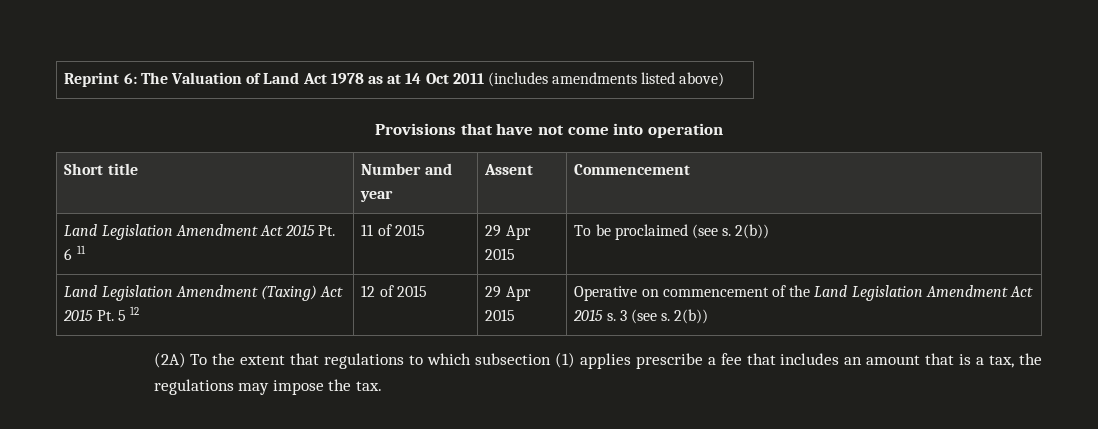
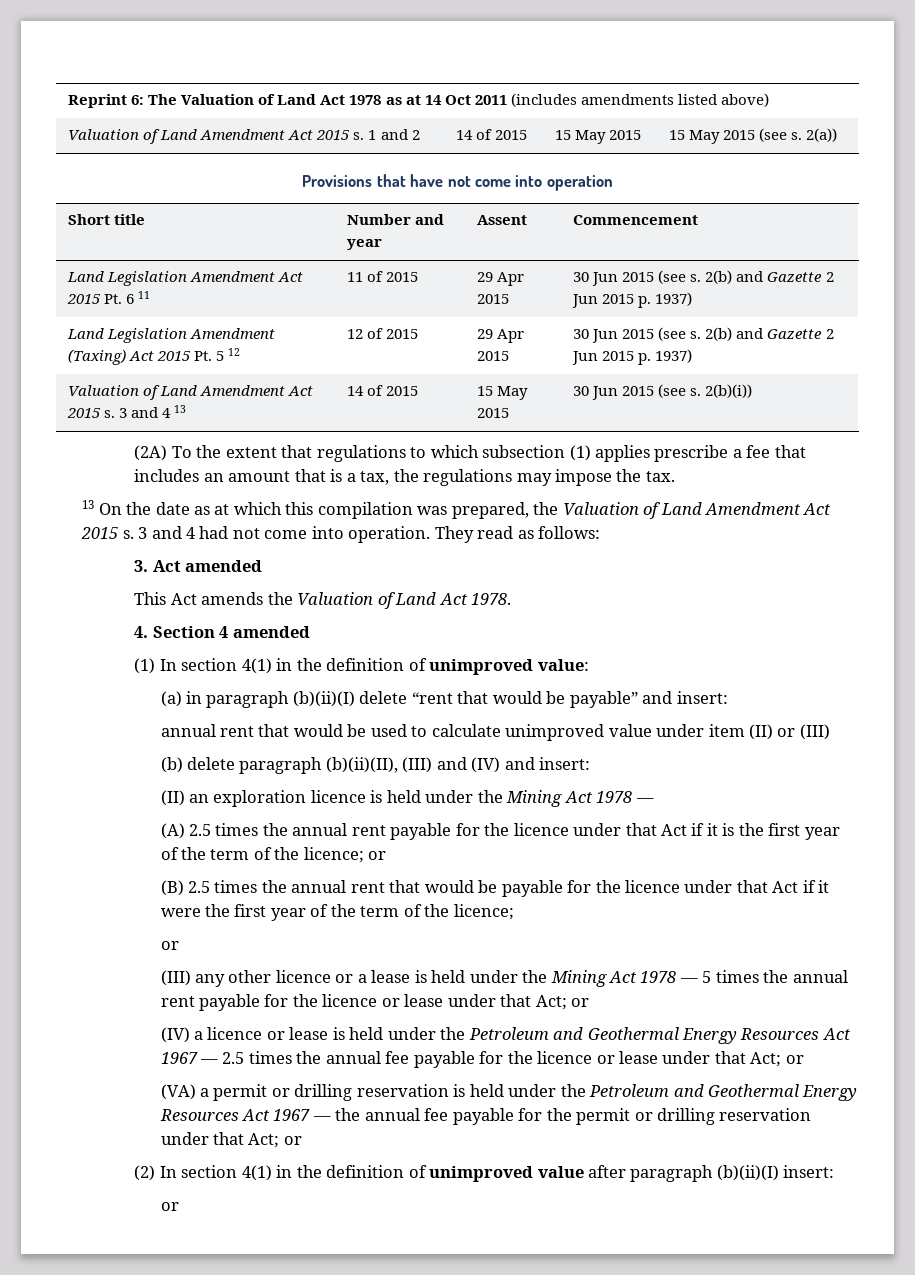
+ Valuation of Land Amendment Act 2015 s. 1 and 2 | 14 of 2015 | 15 May 2015 | 15 May 2015 (see s. 2(a))
- Land Legislation Amendment Act 2015 Pt. 6 11 | 11 of 2015 | 29 Apr 2015 | To be proclaimed (see s. 2(b))
+ Land Legislation Amendment Act 2015 Pt. 6 11 | 11 of 2015 | 29 Apr 2015 | 30 Jun 2015 (see s. 2(b) and Gazette 2 Jun 2015 p. 1937)
- Land Legislation Amendment (Taxing) Act 2015 Pt. 5 12 | 12 of 2015 | 29 Apr 2015 | Operative on commencement of the Land Legislation Amendment Act 2015 s. 3 (see s. 2(b))
+ Land Legislation Amendment (Taxing) Act 2015 Pt. 5 12 | 12 of 2015 | 29 Apr 2015 | 30 Jun 2015 (see s. 2(b) and Gazette 2 Jun 2015 p. 1937)
+ Valuation of Land Amendment Act 2015 s. 3 and 4 13 | 14 of 2015 | 15 May 2015 | 30 Jun 2015 (see s. 2(b)(i))
+ 13 On the date as at which this compilation was prepared, the Valuation of Land Amendment Act 2015 s. 3 and 4 had not come into operation. They read as follows:
+ 3. Act amended
+ This Act amends the Valuation of Land Act 1978.
+ 4. Section 4 amended
+ (1) In section 4(1) in the definition of unimproved value:
+ (a) in paragraph (b)(ii)(I) delete “rent that would be payable” and insert:
+ annual rent that would be used to calculate unimproved value under item (II) or (III)
+ (b) delete paragraph (b)(ii)(II), (III) and (IV) and insert:
+ (II) an exploration licence is held under the Mining Act 1978 —
+ (A) 2.5 times the annual rent payable for the licence under that Act if it is the first year of the term of the licence; or
+ (B) 2.5 times the annual rent that would be payable for the licence under that Act if it were the first year of the term of the licence;
+ or
+ (III) any other licence or a lease is held under the Mining Act 1978 — 5 times the annual rent payable for the licence or lease under that Act; or
+ (IV) a licence or lease is held under the Petroleum and Geothermal Energy Resources Act 1967 — 2.5 times the annual fee payable for the licence or lease under that Act; or
+ (VA) a permit or drilling reservation is held under the Petroleum and Geothermal Energy Resources Act 1967 — the annual fee payable for the permit or drilling reservation under that Act; or
+ (2) In section 4(1) in the definition of unimproved value after paragraph (b)(ii)(I) insert:
+ or

